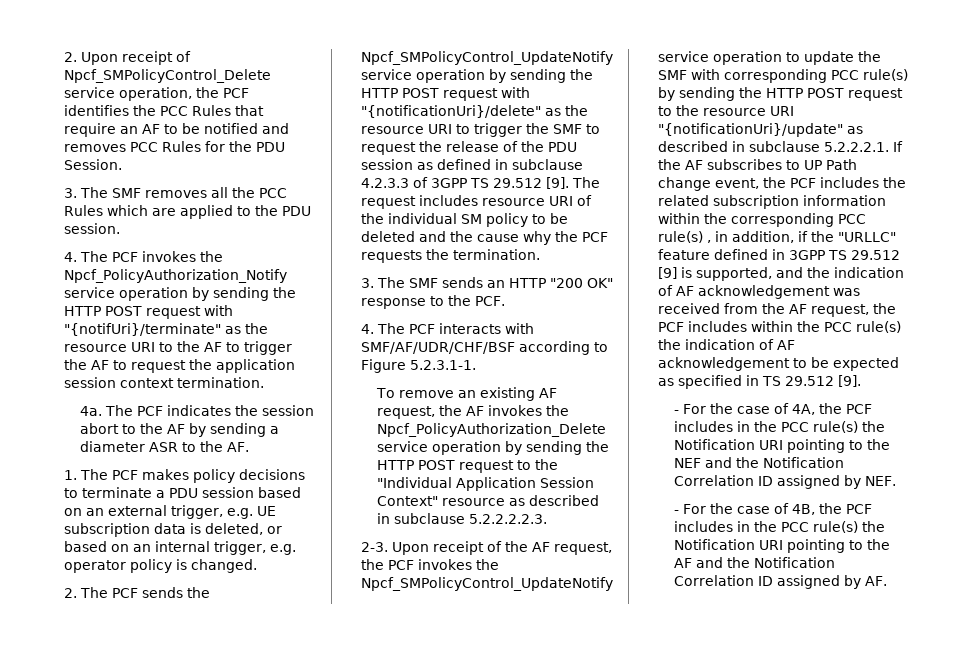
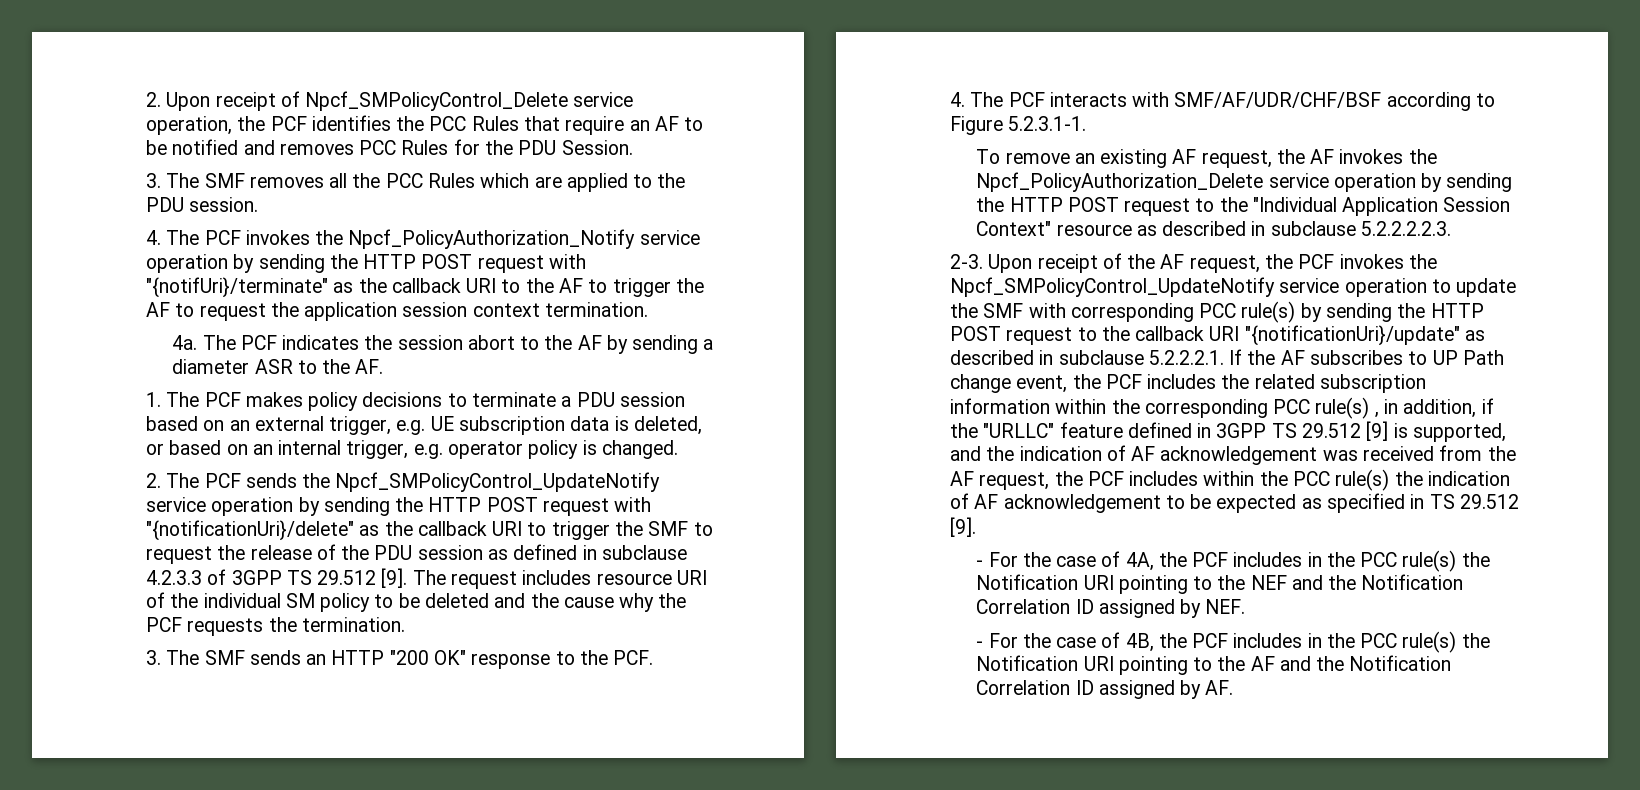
- 4. The PCF invokes the Npcf_PolicyAuthorization_Notify service operation by sending the HTTP POST request with "{notifUri}/terminate" as the resource URI to the AF to trigger the AF to request the application session context termination.
+ 4. The PCF invokes the Npcf_PolicyAuthorization_Notify service operation by sending the HTTP POST request with "{notifUri}/terminate" as the callback URI to the AF to trigger the AF to request the application session context termination.
- 2. The PCF sends the Npcf_SMPolicyControl_UpdateNotify service operation by sending the HTTP POST request with "{notificationUri}/delete" as the resource URI to trigger the SMF to request the release of the PDU session as defined in subclause 4.2.3.3 of 3GPP TS 29.512 [9].
+ 2. The PCF sends the Npcf_SMPolicyControl_UpdateNotify service operation by sending the HTTP POST request with "{notificationUri}/delete" as the callback URI to trigger the SMF to request the release of the PDU session as defined in subclause 4.2.3.3 of 3GPP TS 29.512 [9].
- Upon receipt of the AF request, the PCF invokes the Npcf_SMPolicyControl_UpdateNotify service operation to update the SMF with corresponding PCC rule(s) by sending the HTTP POST request to the resource URI "{notificationUri}/update" as described in subclause 5.2.2.2.1. If the AF subscribes to UP Path change event, the PCF includes the related subscription information within the corresponding PCC rule(s) , in addition, if the "URLLC" feature defined in 3GPP TS 29.512 [9] is supported, and the indication of AF acknowledgement was received from the AF request, the PCF includes within the PCC rule(s) the indication of AF acknowledgement to be expected as specified in TS 29.512 [9].
+ Upon receipt of the AF request, the PCF invokes the Npcf_SMPolicyControl_UpdateNotify service operation to update the SMF with corresponding PCC rule(s) by sending the HTTP POST request to the callback URI "{notificationUri}/update" as described in subclause 5.2.2.2.1. If the AF subscribes to UP Path change event, the PCF includes the related subscription information within the corresponding PCC rule(s) , in addition, if the "URLLC" feature defined in 3GPP TS 29.512 [9] is supported, and the indication of AF acknowledgement was received from the AF request, the PCF includes within the PCC rule(s) the indication of AF acknowledgement to be expected as specified in TS 29.512 [9].

